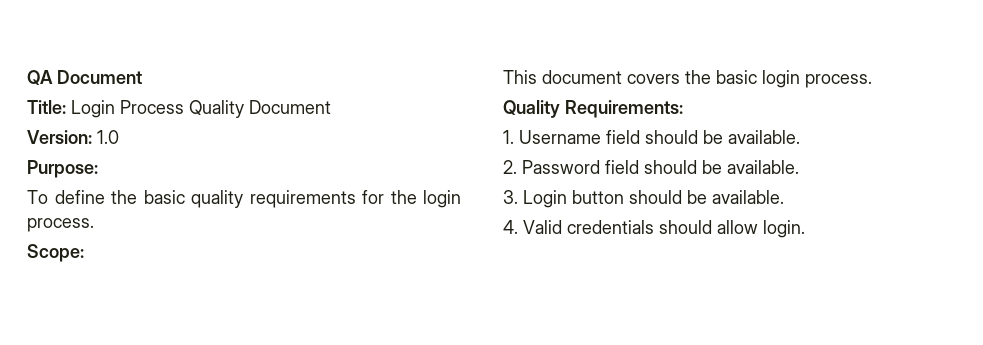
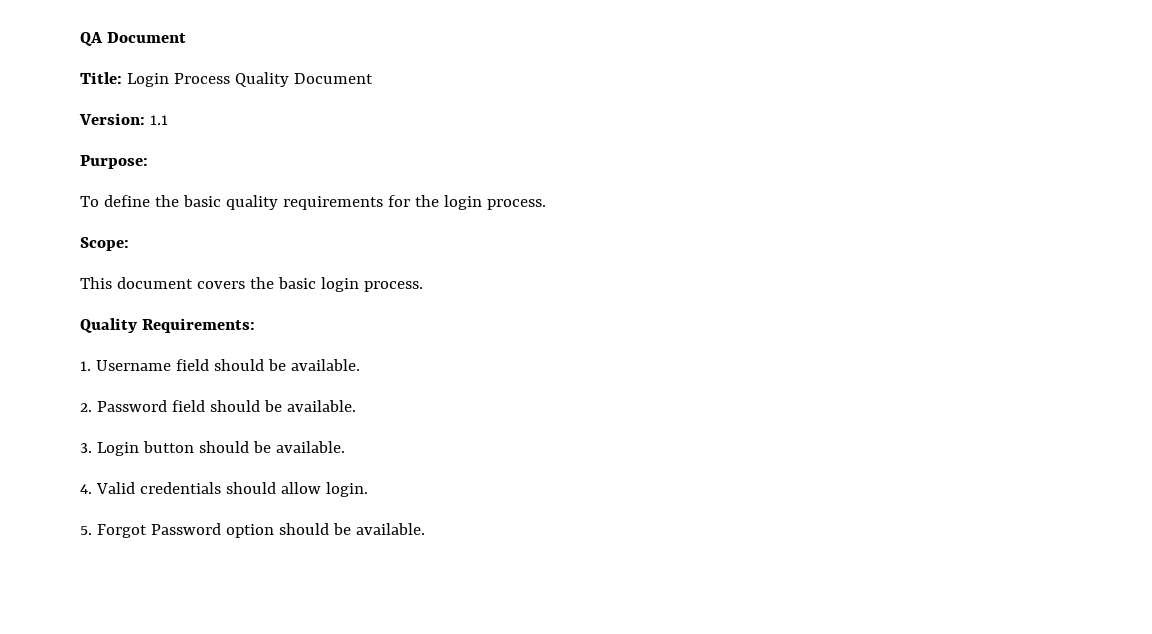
- Version: 1.0
+ Version: 1.1
+ 5. Forgot Password option should be available.

